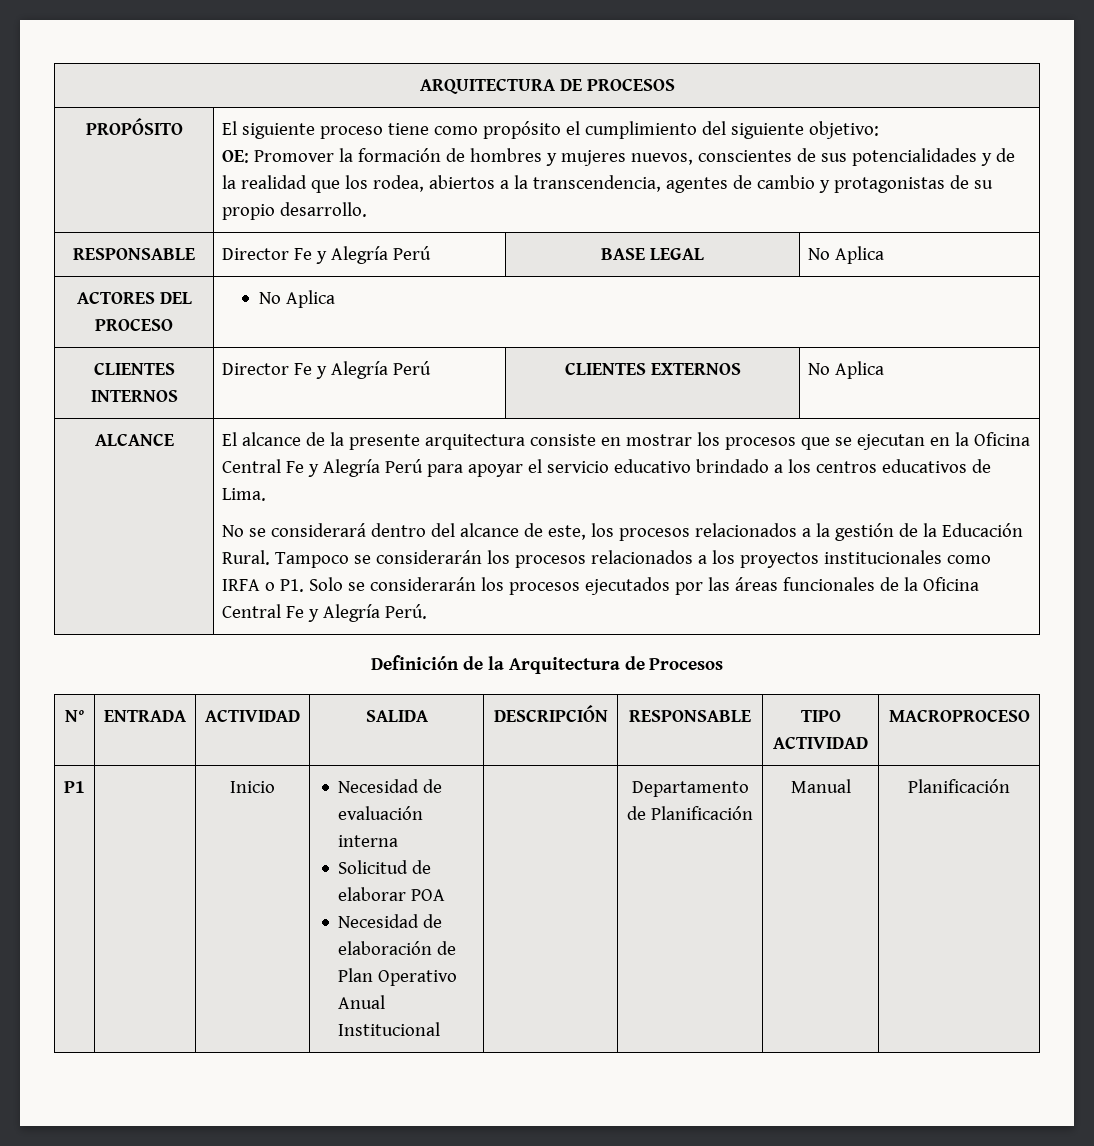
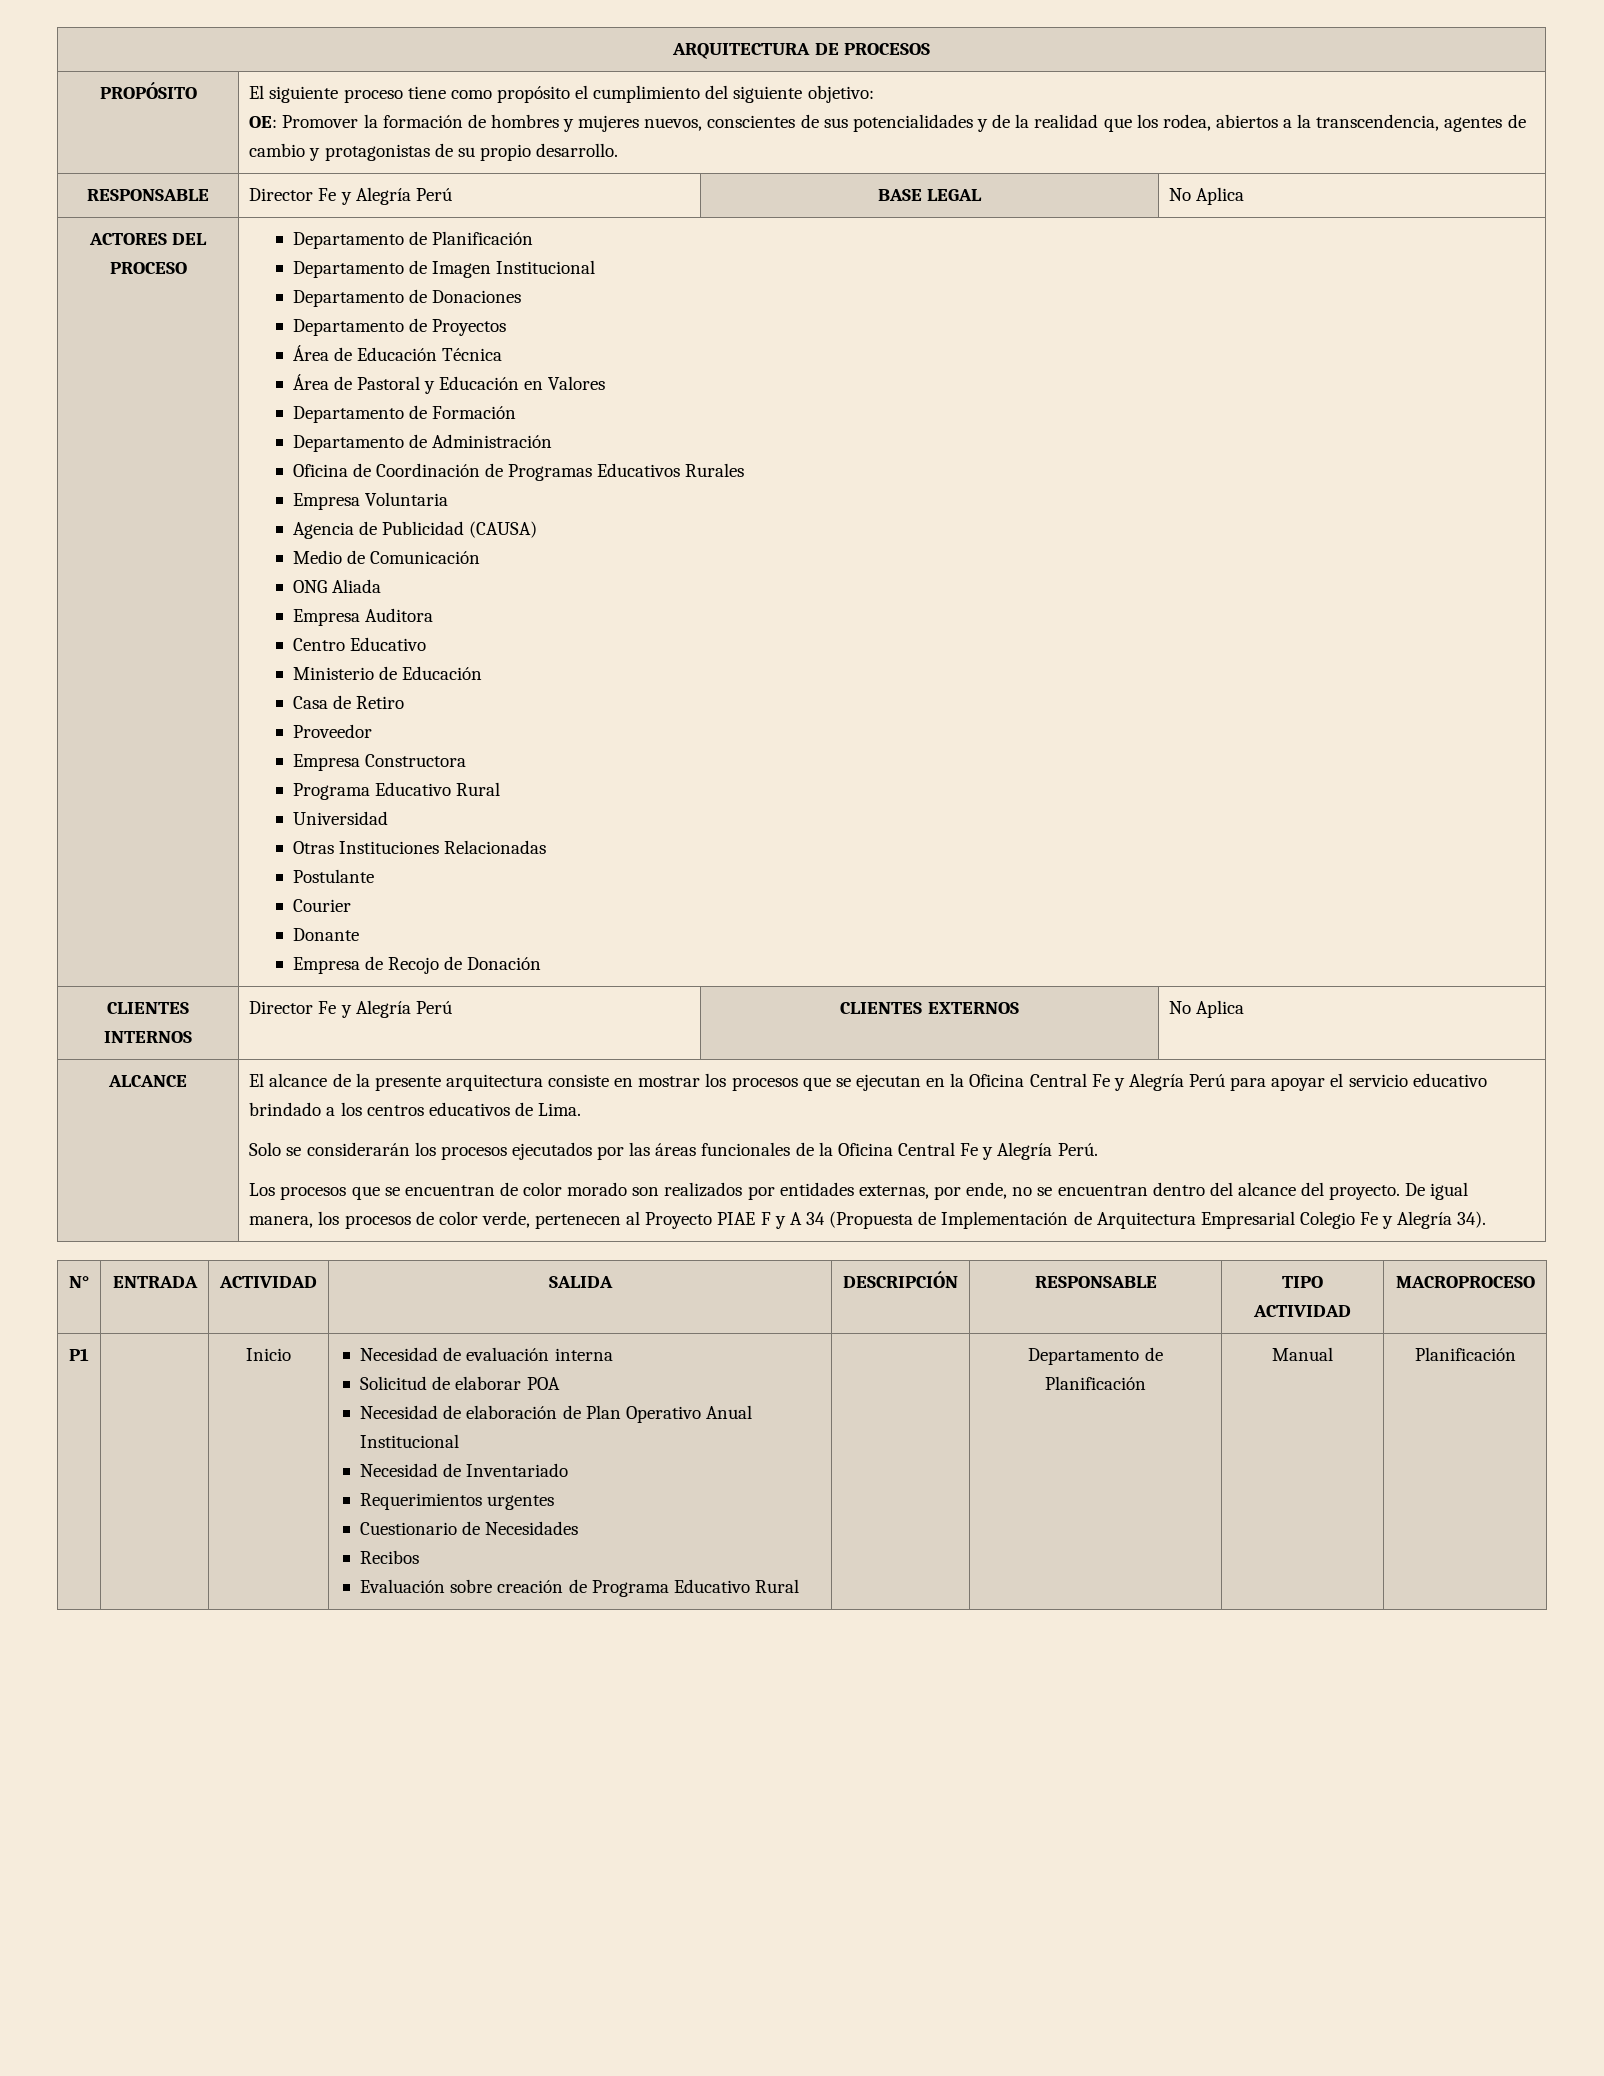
- ACTORES DEL PROCESO | No Aplica
+ ACTORES DEL PROCESO | Departamento de Planificación
+ Departamento de Imagen Institucional
+ Departamento de Donaciones
+ Departamento de Proyectos
+ Área de Educación Técnica
+ Área de Pastoral y Educación en Valores
+ Departamento de Formación
+ Departamento de Administración
+ Oficina de Coordinación de Programas Educativos Rurales
+ Empresa Voluntaria
+ Agencia de Publicidad (CAUSA)
+ Medio de Comunicación
+ ONG Aliada
+ Empresa Auditora
+ Centro Educativo
+ Ministerio de Educación
+ Casa de Retiro
+ Proveedor
+ Empresa Constructora
+ Programa Educativo Rural
+ Universidad
+ Otras Instituciones Relacionadas
+ Postulante
+ Courier
+ Donante
+ Empresa de Recojo de Donación
- No se considerará dentro del alcance de este, los procesos relacionados a la gestión de la Educación Rural. Tampoco se considerarán los procesos relacionados a los proyectos institucionales como IRFA o P1. Solo se considerarán los procesos ejecutados por las áreas funcionales de la Oficina Central Fe y Alegría Perú.
+ Solo se considerarán los procesos ejecutados por las áreas funcionales de la Oficina Central Fe y Alegría Perú.
- Definición de la Arquitectura de Procesos
+ Los procesos que se encuentran de color morado son realizados por entidades externas, por ende, no se encuentran dentro del alcance del proyecto. De igual manera, los procesos de color verde, pertenecen al Proyecto PIAE F y A 34 (Propuesta de Implementación de Arquitectura Empresarial Colegio Fe y Alegría 34).
  P1 | | Inicio | Necesidad de evaluación interna
  Solicitud de elaborar POA
- Necesidad de elaboración de Plan Operativo Anual Institucional | | Departamento de Planificación | Manual | Planificación
+ Necesidad de elaboración de Plan Operativo Anual Institucional
+ Necesidad de Inventariado
+ Requerimientos urgentes
+ Cuestionario de Necesidades
+ Recibos
+ Evaluación sobre creación de Programa Educativo Rural | | Departamento de Planificación | Manual | Planificación

